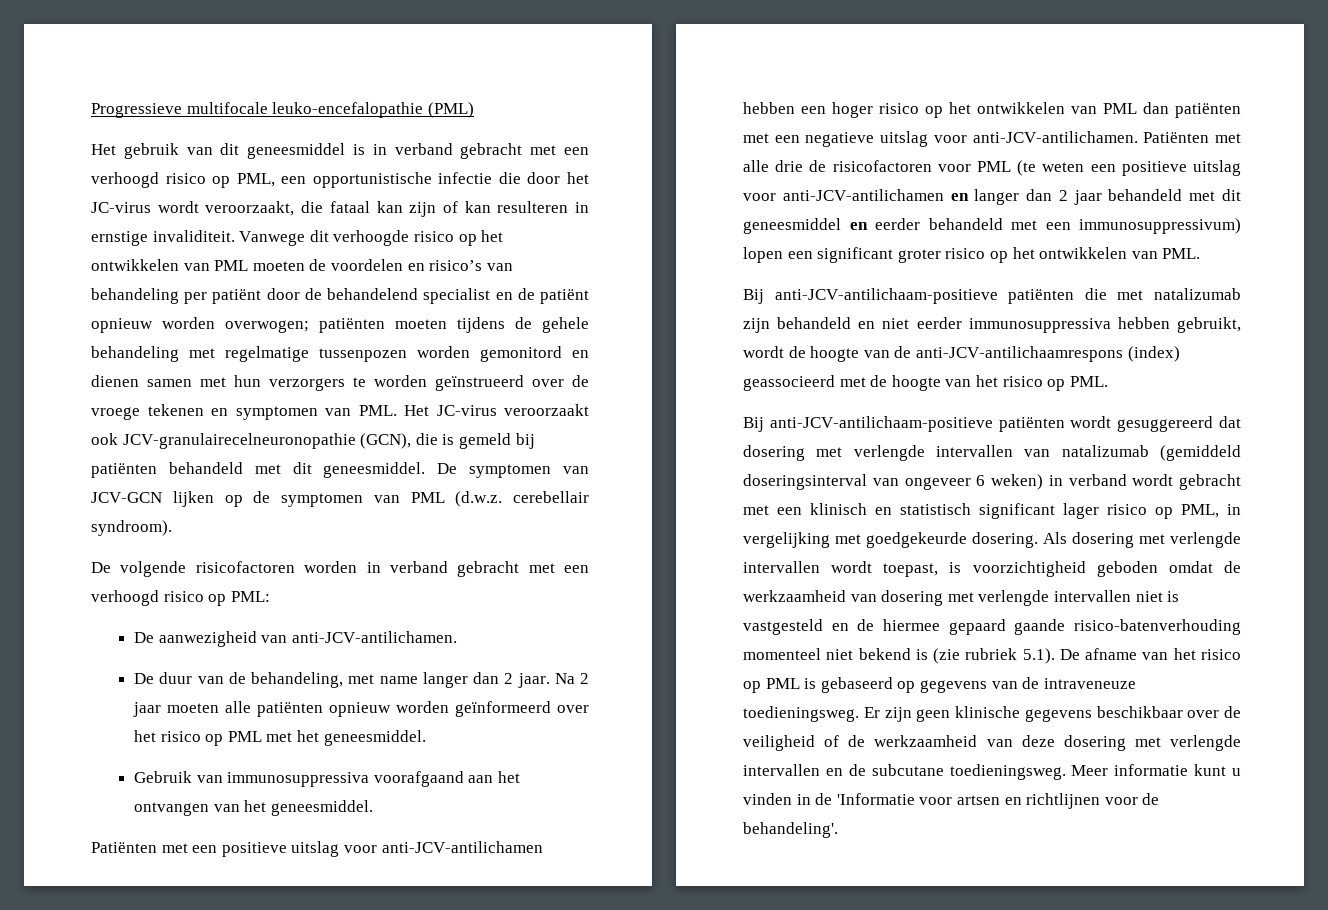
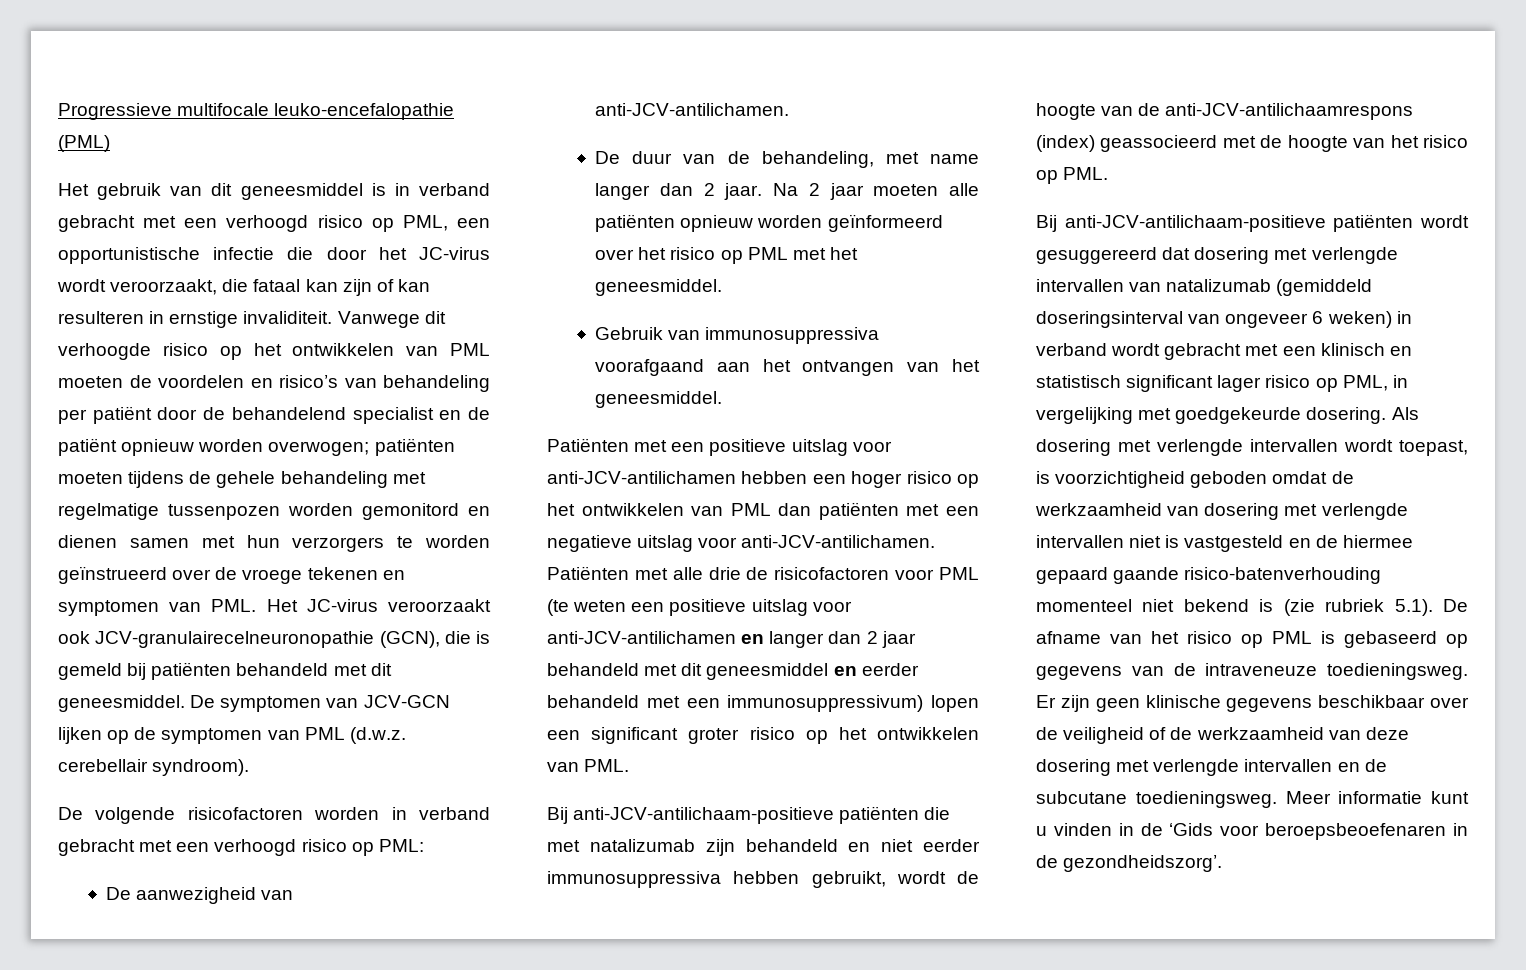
- Meer informatie kunt u vinden in de 'Informatie voor artsen en richtlijnen voor de behandeling'.
+ Meer informatie kunt u vinden in de ‘Gids voor beroepsbeoefenaren in de gezondheidszorg’.

